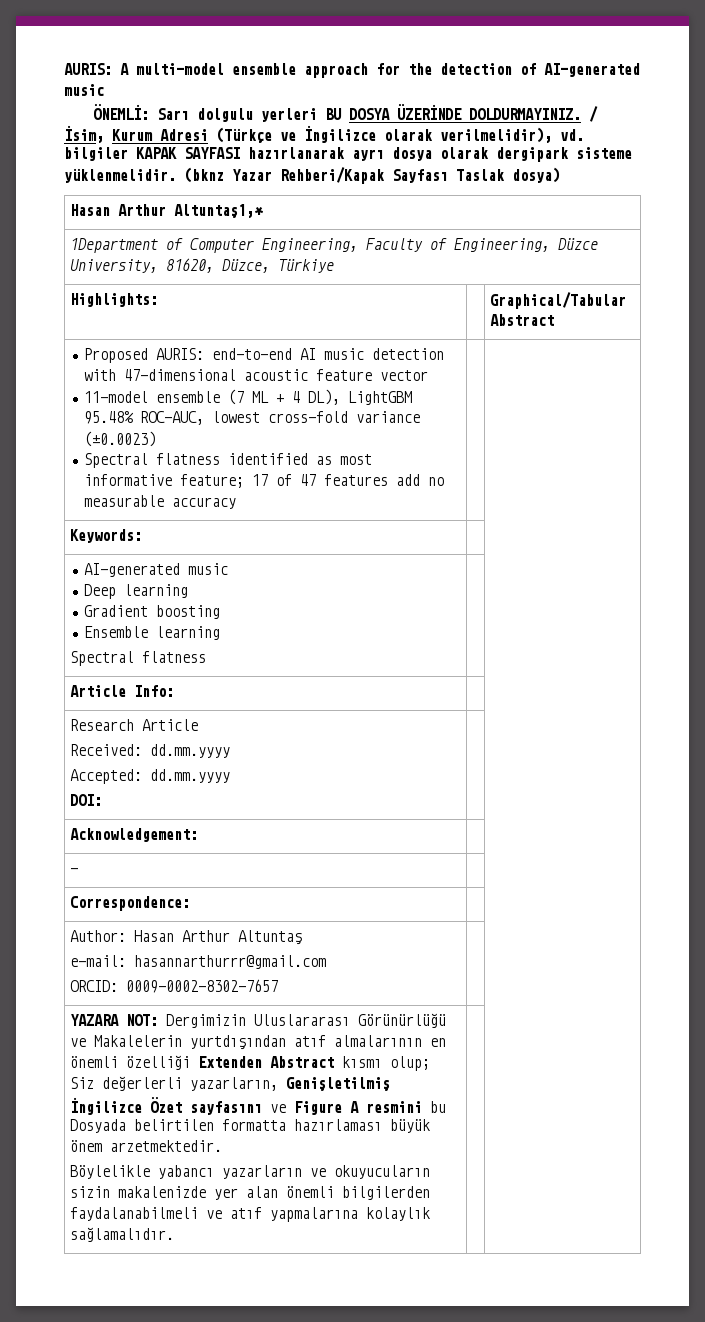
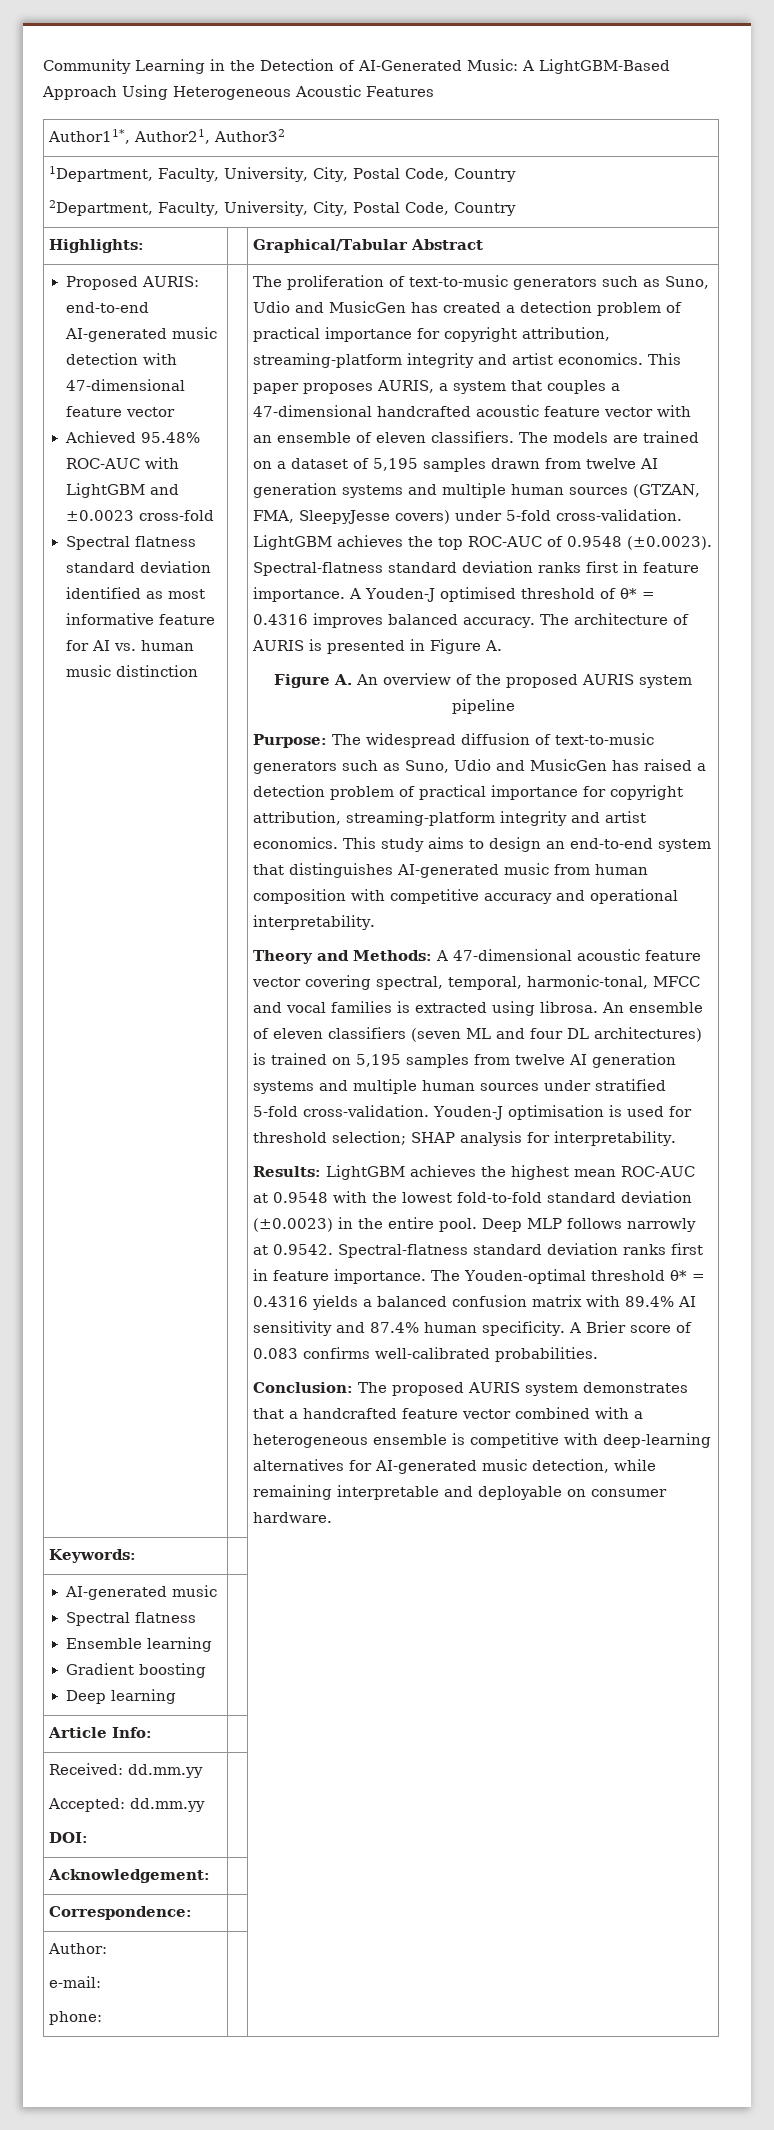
- AURIS: A multi-model ensemble approach for the detection of AI-generated music
- ÖNEMLİ: Sarı dolgulu yerleri BU DOSYA ÜZERİNDE DOLDURMAYINIZ. / İsim, Kurum Adresi (Türkçe ve İngilizce olarak verilmelidir), vd. bilgiler KAPAK SAYFASI hazırlanarak ayrı dosya olarak dergipark sisteme yüklenmelidir. (bknz Yazar Rehberi/Kapak Sayfası Taslak dosya)
- Hasan Arthur Altuntaş1,*
- 1Department of Computer Engineering, Faculty of Engineering, Düzce University, 81620, Düzce, Türkiye
+ Community Learning in the Detection of AI-Generated Music: A LightGBM-Based Approach Using Heterogeneous Acoustic Features
+ Author11*, Author21, Author32
+ 1Department, Faculty, University, City, Postal Code, Country
+ 2Department, Faculty, University, City, Postal Code, Country
- Proposed AURIS: end-to-end AI music detection with 47-dimensional acoustic feature vector
+ Proposed AURIS: end-to-end AI-generated music detection with 47-dimensional feature vector
- 11-model ensemble (7 ML + 4 DL), LightGBM 95.48% ROC-AUC, lowest cross-fold variance (±0.0023)
- Spectral flatness identified as most informative feature; 17 of 47 features add no measurable accuracy
+ Achieved 95.48% ROC-AUC with LightGBM and ±0.0023 cross-fold
+ Spectral flatness standard deviation identified as most informative feature for AI vs. human music distinction | | The proliferation of text-to-music generators such as Suno, Udio and MusicGen has created a detection problem of practical importance for copyright attribution, streaming-platform integrity and artist economics. This paper proposes AURIS, a system that couples a 47-dimensional handcrafted acoustic feature vector with an ensemble of eleven classifiers. The models are trained on a dataset of 5,195 samples drawn from twelve AI generation systems and multiple human sources (GTZAN, FMA, SleepyJesse covers) under 5-fold cross-validation. LightGBM achieves the top ROC-AUC of 0.9548 (±0.0023). Spectral-flatness standard deviation ranks first in feature importance. A Youden-J optimised threshold of θ* = 0.4316 improves balanced accuracy. The architecture of AURIS is presented in Figure A.
+ Figure A. An overview of the proposed AURIS system pipeline
+ Purpose: The widespread diffusion of text-to-music generators such as Suno, Udio and MusicGen has raised a detection problem of practical importance for copyright attribution, streaming-platform integrity and artist economics. This study aims to design an end-to-end system that distinguishes AI-generated music from human composition with competitive accuracy and operational interpretability.
+ Theory and Methods: A 47-dimensional acoustic feature vector covering spectral, temporal, harmonic-tonal, MFCC and vocal families is extracted using librosa. An ensemble of eleven classifiers (seven ML and four DL architectures) is trained on 5,195 samples from twelve AI generation systems and multiple human sources under stratified 5-fold cross-validation. Youden-J optimisation is used for threshold selection; SHAP analysis for interpretability.
+ Results: LightGBM achieves the highest mean ROC-AUC at 0.9548 with the lowest fold-to-fold standard deviation (±0.0023) in the entire pool. Deep MLP follows narrowly at 0.9542. Spectral-flatness standard deviation ranks first in feature importance. The Youden-optimal threshold θ* = 0.4316 yields a balanced confusion matrix with 89.4% AI sensitivity and 87.4% human specificity. A Brier score of 0.083 confirms well-calibrated probabilities.
+ Conclusion: The proposed AURIS system demonstrates that a handcrafted feature vector combined with a heterogeneous ensemble is competitive with deep-learning alternatives for AI-generated music detection, while remaining interpretable and deployable on consumer hardware.
  Keywords: | |
  AI-generated music
- Deep learning
+ Spectral flatness
+ Ensemble learning
  Gradient boosting
- Ensemble learning
- Spectral flatness | |
+ Deep learning | |
- Research Article
- Received: dd.mm.yyyy
- Accepted: dd.mm.yyyy
+ Received: dd.mm.yy
+ Accepted: dd.mm.yy
- — | |
- Author: Hasan Arthur Altuntaş
- e-mail: hasannarthurrr@gmail.com
- ORCID: 0009-0002-8302-7657 | |
- YAZARA NOT: Dergimizin Uluslararası Görünürlüğü ve Makalelerin yurtdışından atıf almalarının en önemli özelliği Extenden Abstract kısmı olup; Siz değerlerli yazarların, Genişletilmiş İngilizce Özet sayfasını ve Figure A resmini bu Dosyada belirtilen formatta hazırlaması büyük önem arzetmektedir.
- Böylelikle yabancı yazarların ve okuyucuların sizin makalenizde yer alan önemli bilgilerden faydalanabilmeli ve atıf yapmalarına kolaylık sağlamalıdır.
+ Author:
+ e-mail:
+ phone: | |

